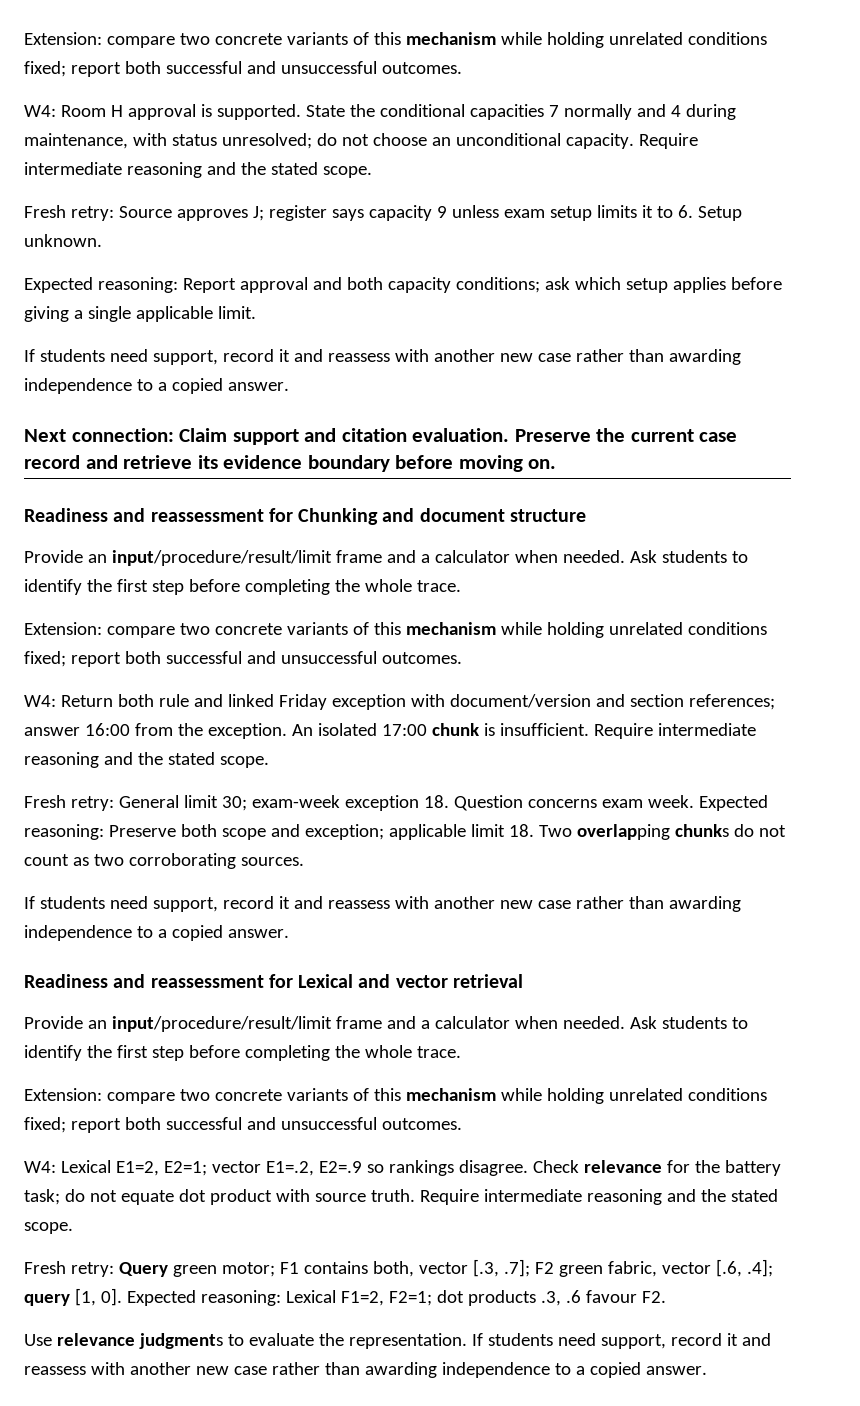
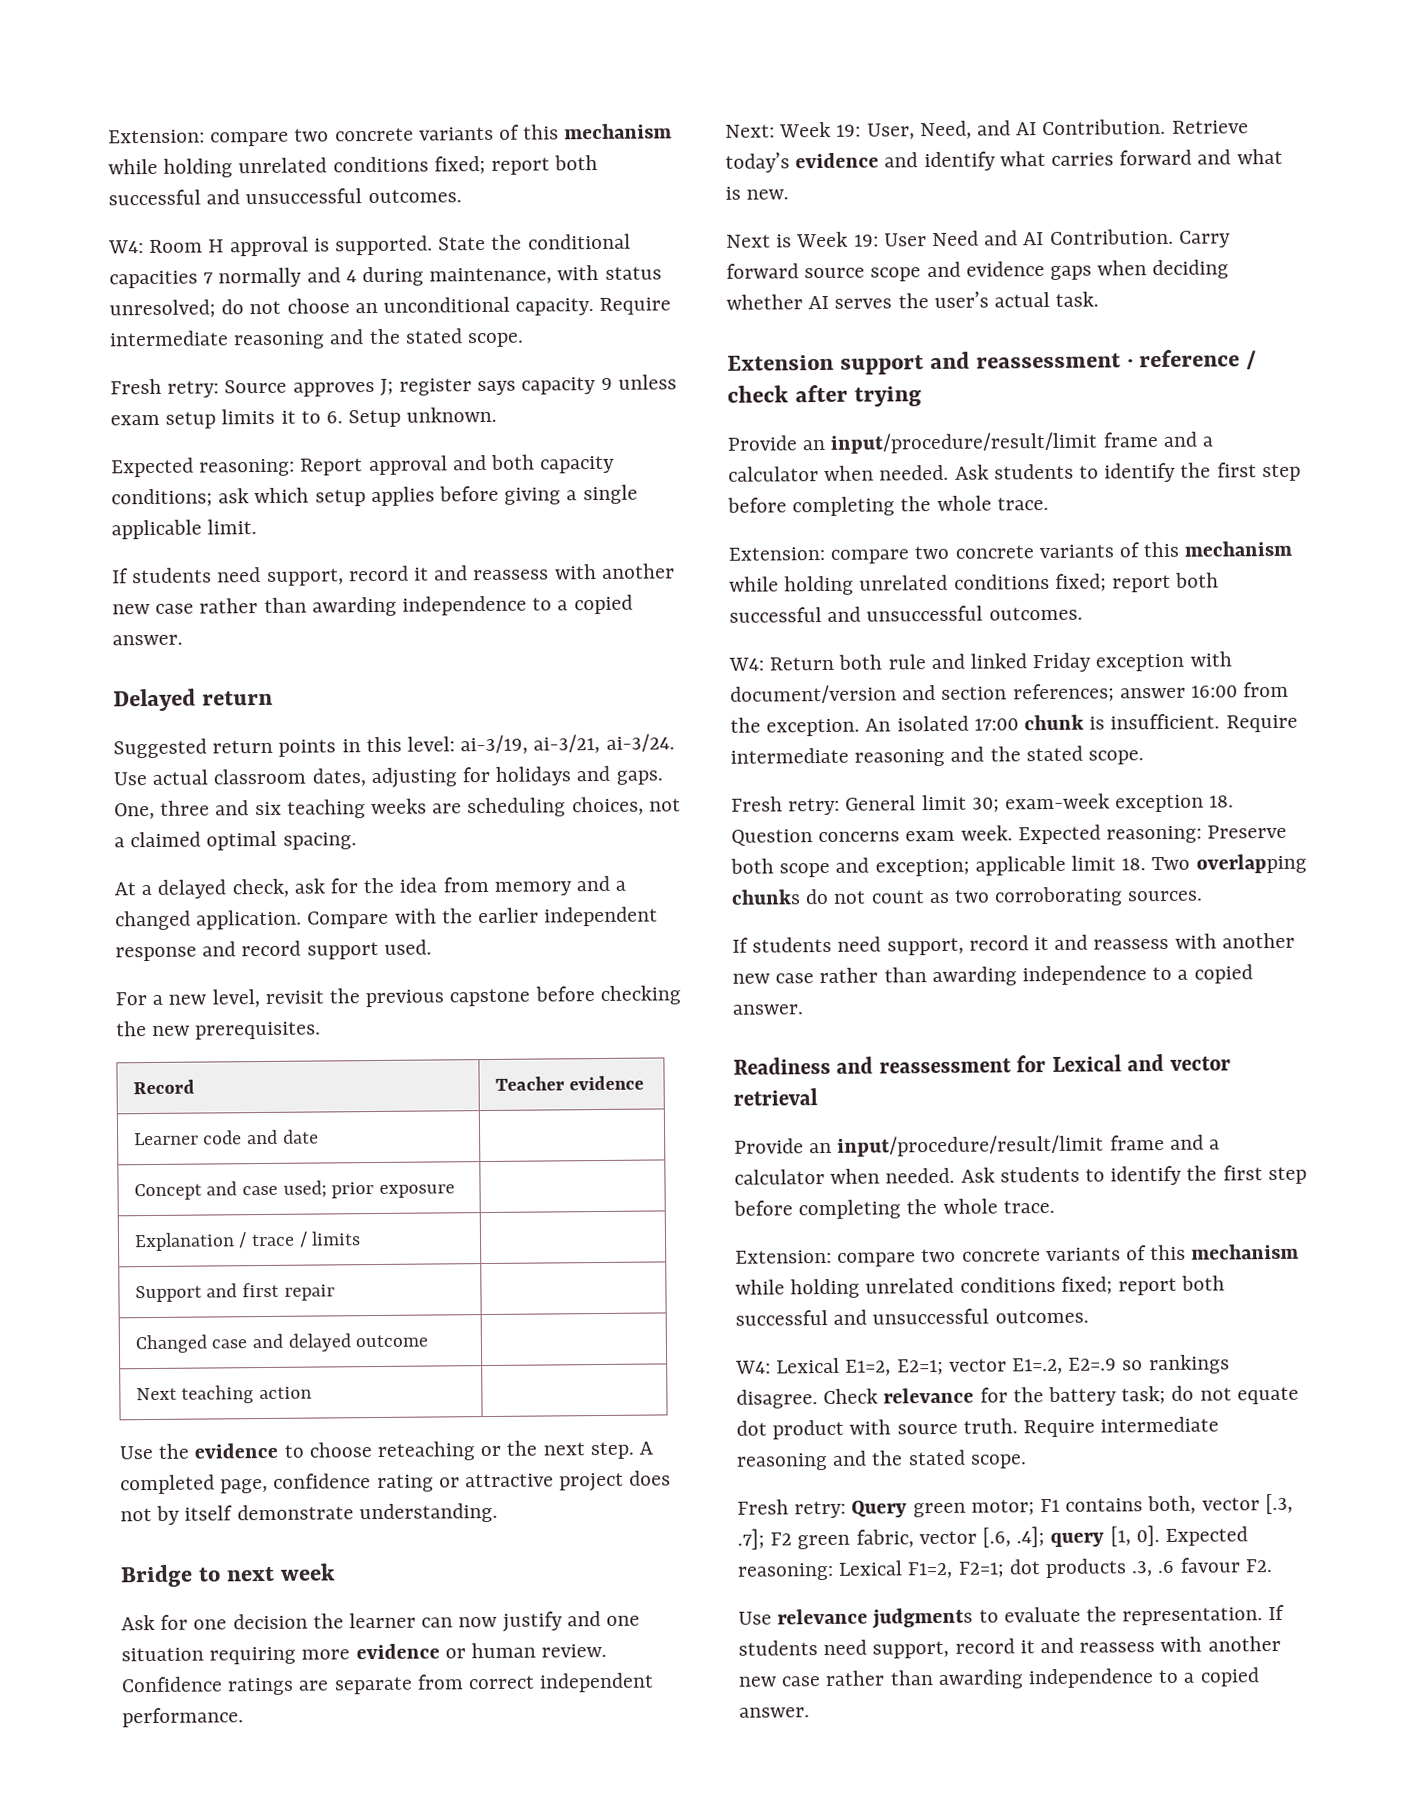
- Next connection: Claim support and citation evaluation. Preserve the current case record and retrieve its evidence boundary before moving on.
- Readiness and reassessment for Chunking and document structure
+ Delayed return
+ Suggested return points in this level: ai-3/19, ai-3/21, ai-3/24. Use actual classroom dates, adjusting for holidays and gaps. One, three and six teaching weeks are scheduling choices, not a claimed optimal spacing.
+ At a delayed check, ask for the idea from memory and a changed application. Compare with the earlier independent response and record support used.
+ For a new level, revisit the previous capstone before checking the new prerequisites.
+ Record | Teacher evidence
+ Learner code and date |
+ Concept and case used; prior exposure |
+ Explanation / trace / limits |
+ Support and first repair |
+ Changed case and delayed outcome |
+ Next teaching action |
+ Use the evidence to choose reteaching or the next step. A completed page, confidence rating or attractive project does not by itself demonstrate understanding.
+ Bridge to next week
+ Ask for one decision the learner can now justify and one situation requiring more evidence or human review. Confidence ratings are separate from correct independent performance.
+ Next: Week 19: User, Need, and AI Contribution. Retrieve today’s evidence and identify what carries forward and what is new.
+ Next is Week 19: User Need and AI Contribution. Carry forward source scope and evidence gaps when deciding whether AI serves the user’s actual task.
+ Extension support and reassessment · reference / check after trying

